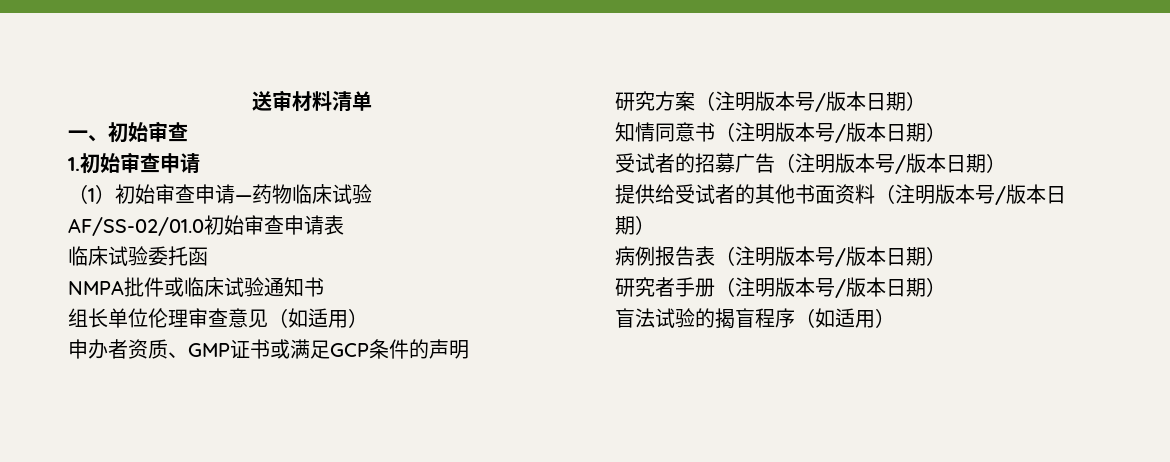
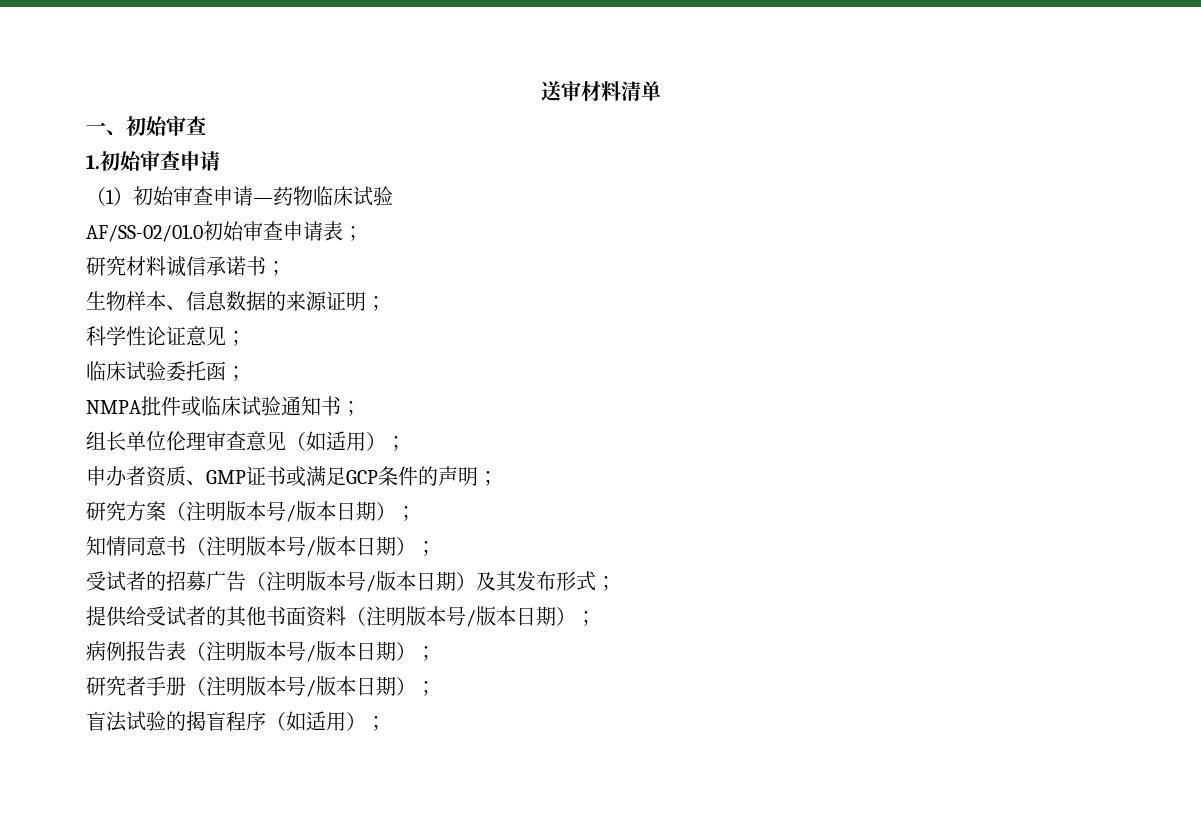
- AF/SS-02/01.0初始审查申请表
+ AF/SS-02/01.0初始审查申请表；
+ 研究材料诚信承诺书；
+ 生物样本、信息数据的来源证明；
+ 科学性论证意见；
- 临床试验委托函
+ 临床试验委托函；
- NMPA批件或临床试验通知书
+ NMPA批件或临床试验通知书；
- 组长单位伦理审查意见（如适用）
+ 组长单位伦理审查意见（如适用）；
- 申办者资质、GMP证书或满足GCP条件的声明
+ 申办者资质、GMP证书或满足GCP条件的声明；
- 研究方案（注明版本号/版本日期）
+ 研究方案（注明版本号/版本日期）；
- 知情同意书（注明版本号/版本日期）
+ 知情同意书（注明版本号/版本日期）；
- 受试者的招募广告（注明版本号/版本日期）
+ 受试者的招募广告（注明版本号/版本日期）及其发布形式；
- 提供给受试者的其他书面资料（注明版本号/版本日期）
+ 提供给受试者的其他书面资料（注明版本号/版本日期）；
- 病例报告表（注明版本号/版本日期）
+ 病例报告表（注明版本号/版本日期）；
- 研究者手册（注明版本号/版本日期）
+ 研究者手册（注明版本号/版本日期）；
- 盲法试验的揭盲程序（如适用）
+ 盲法试验的揭盲程序（如适用）；

